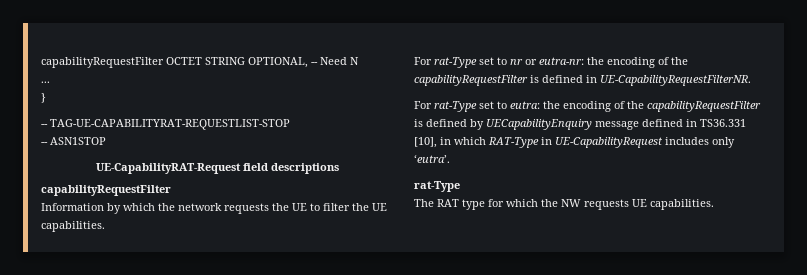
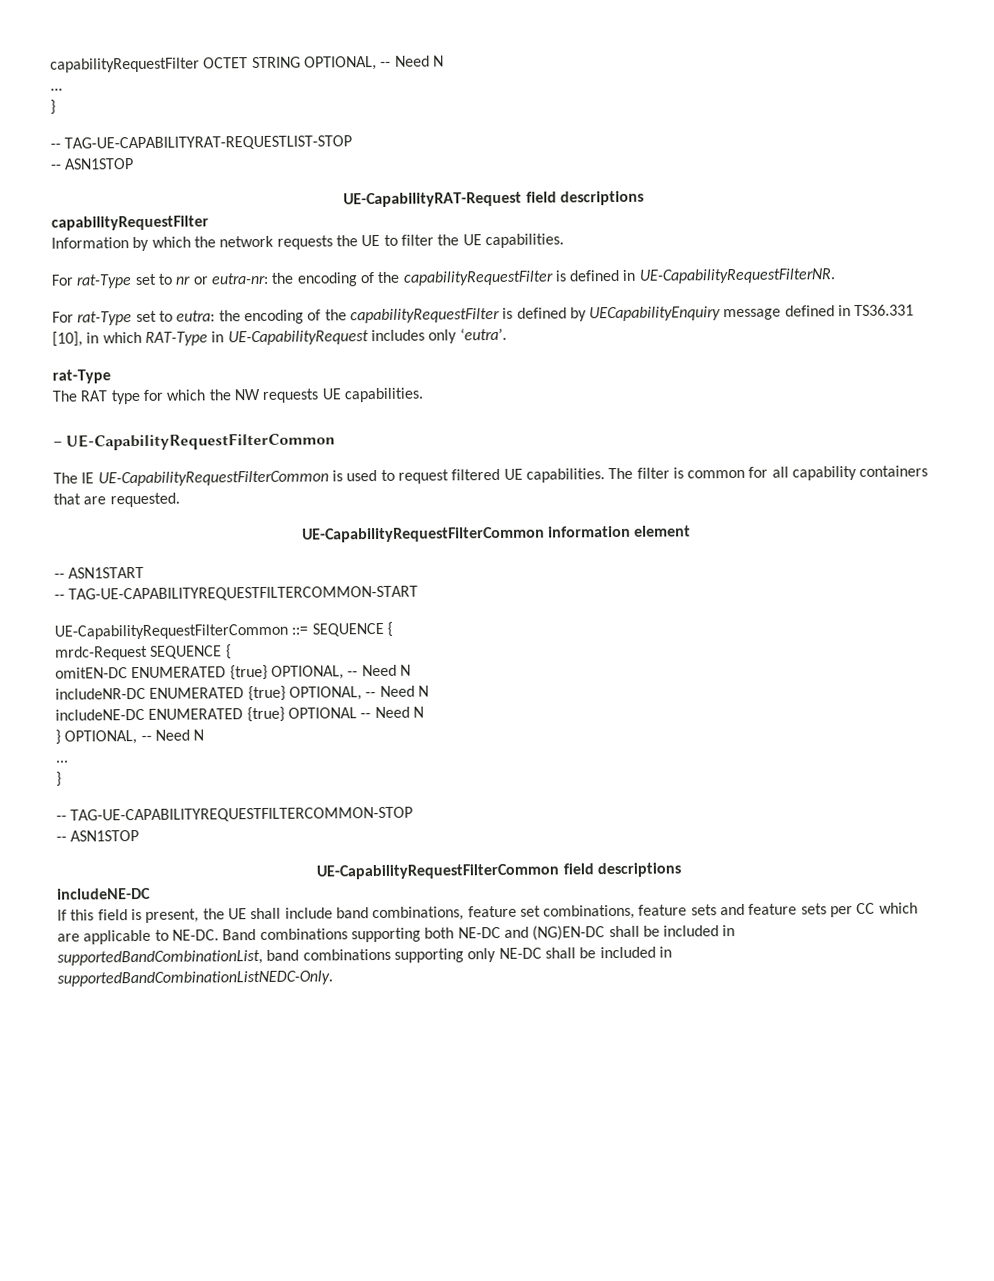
+ – UE-CapabilityRequestFilterCommon
+ The IE UE-CapabilityRequestFilterCommon is used to request filtered UE capabilities. The filter is common for all capability containers that are requested.
+ UE-CapabilityRequestFilterCommon information element
+ -- ASN1START
+ -- TAG-UE-CAPABILITYREQUESTFILTERCOMMON-START
+ UE-CapabilityRequestFilterCommon ::= SEQUENCE {
+ mrdc-Request SEQUENCE {
+ omitEN-DC ENUMERATED {true} OPTIONAL, -- Need N
+ includeNR-DC ENUMERATED {true} OPTIONAL, -- Need N
+ includeNE-DC ENUMERATED {true} OPTIONAL -- Need N
+ } OPTIONAL, -- Need N
+ ...
+ }
+ -- TAG-UE-CAPABILITYREQUESTFILTERCOMMON-STOP
+ -- ASN1STOP
+ UE-CapabilityRequestFilterCommon field descriptions
+ includeNE-DC
+ If this field is present, the UE shall include band combinations, feature set combinations, feature sets and feature sets per CC which are applicable to NE-DC. Band combinations supporting both NE-DC and (NG)EN-DC shall be included in supportedBandCombinationList, band combinations supporting only NE-DC shall be included in supportedBandCombinationListNEDC-Only.

